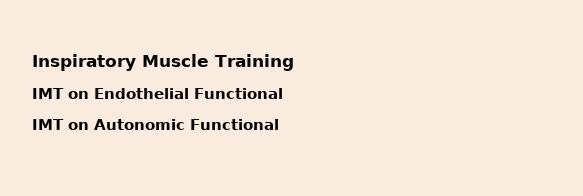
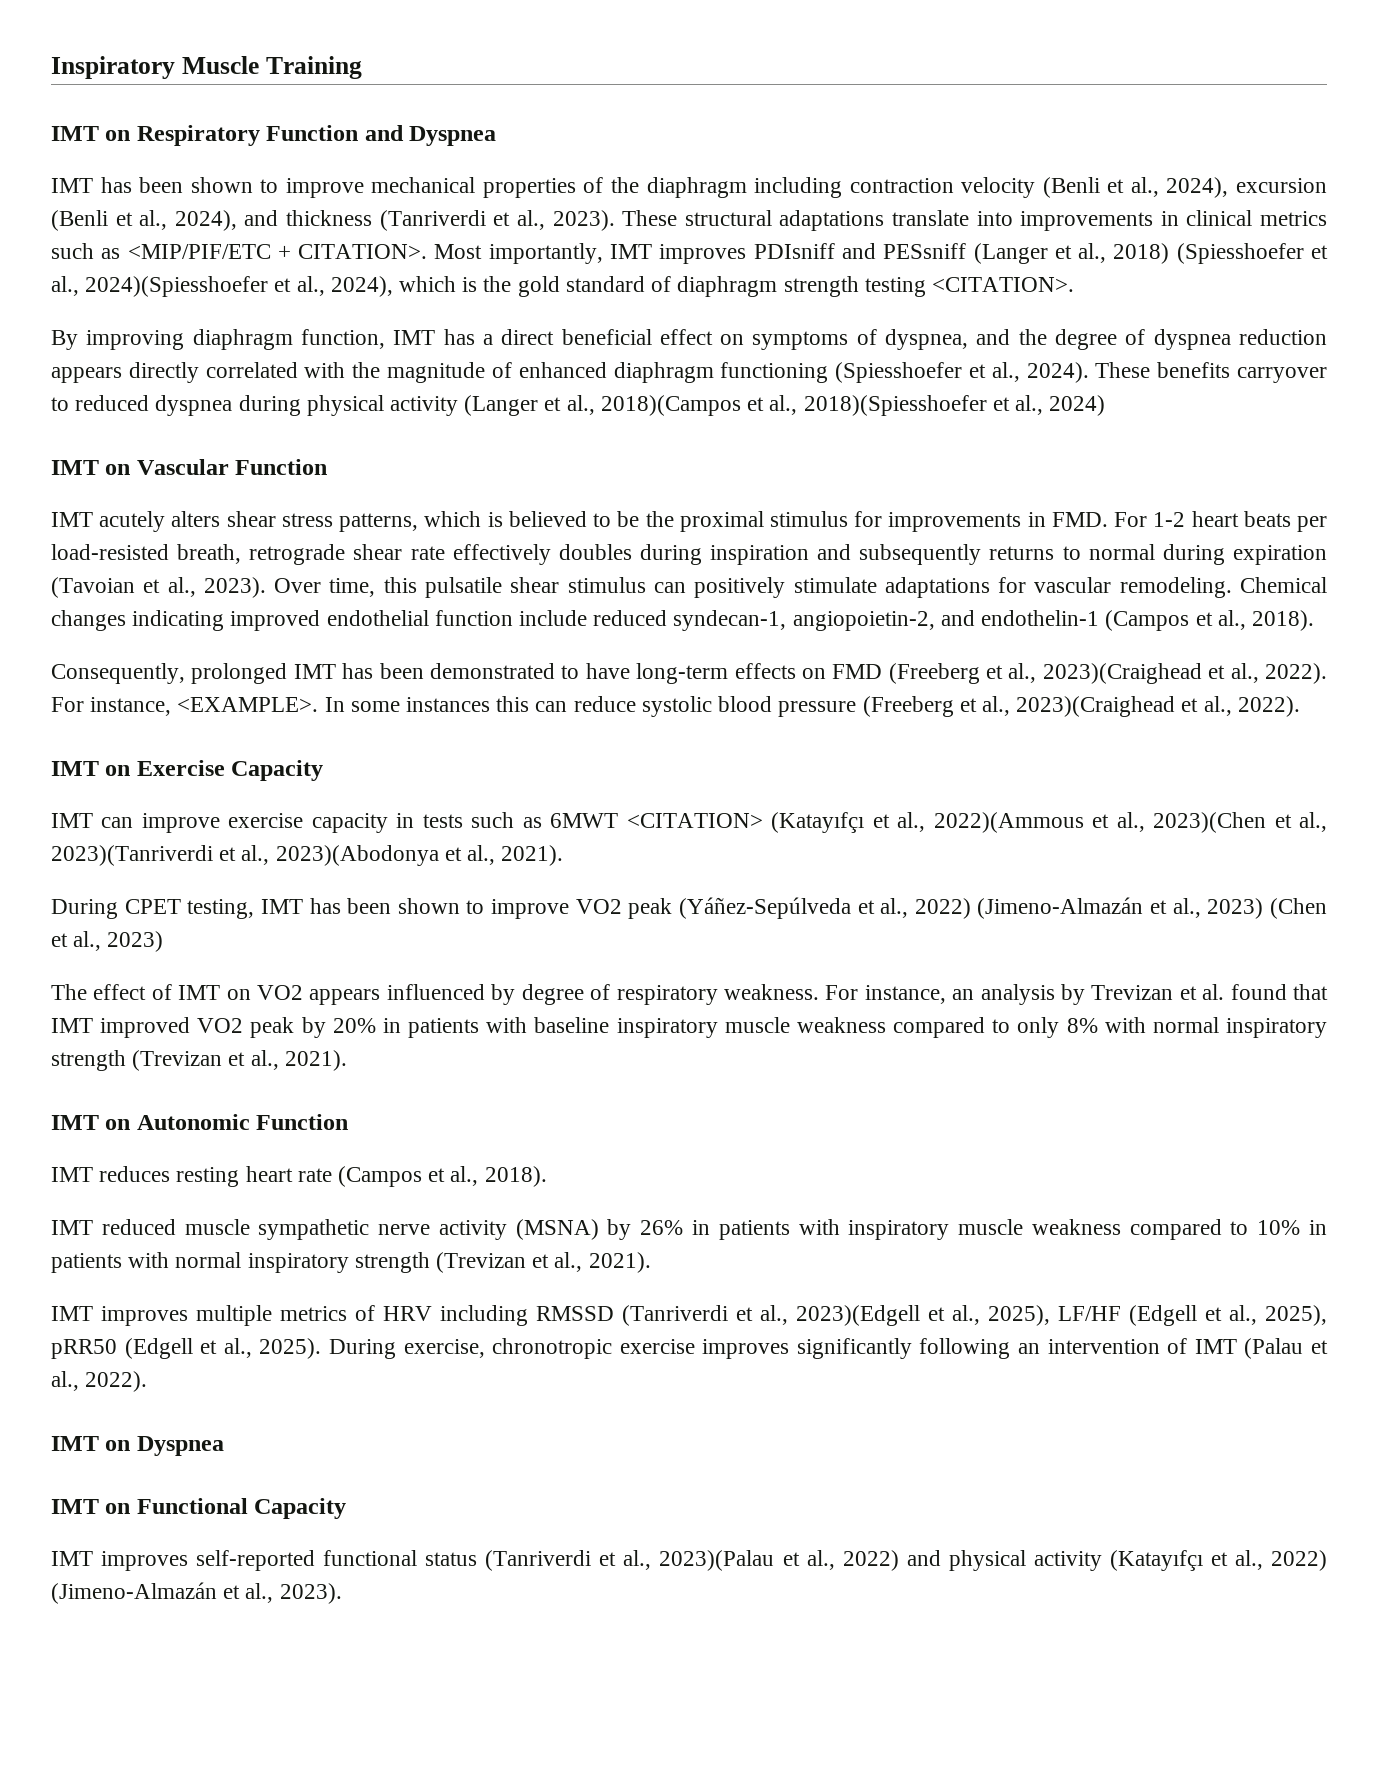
- IMT on Endothelial Functional
- IMT on Autonomic Functional
+ IMT on Respiratory Function and Dyspnea
+ IMT has been shown to improve mechanical properties of the diaphragm including contraction velocity (Benli et al., 2024), excursion (Benli et al., 2024), and thickness (Tanriverdi et al., 2023). These structural adaptations translate into improvements in clinical metrics such as <MIP/PIF/ETC + CITATION>. Most importantly, IMT improves PDIsniff and PESsniff (Langer et al., 2018) (Spiesshoefer et al., 2024)(Spiesshoefer et al., 2024), which is the gold standard of diaphragm strength testing <CITATION>.
+ By improving diaphragm function, IMT has a direct beneficial effect on symptoms of dyspnea, and the degree of dyspnea reduction appears directly correlated with the magnitude of enhanced diaphragm functioning (Spiesshoefer et al., 2024). These benefits carryover to reduced dyspnea during physical activity (Langer et al., 2018)(Campos et al., 2018)(Spiesshoefer et al., 2024)
+ IMT on Vascular Function
+ IMT acutely alters shear stress patterns, which is believed to be the proximal stimulus for improvements in FMD. For 1-2 heart beats per load-resisted breath, retrograde shear rate effectively doubles during inspiration and subsequently returns to normal during expiration (Tavoian et al., 2023). Over time, this pulsatile shear stimulus can positively stimulate adaptations for vascular remodeling. Chemical changes indicating improved endothelial function include reduced syndecan-1, angiopoietin-2, and endothelin-1 (Campos et al., 2018).
+ Consequently, prolonged IMT has been demonstrated to have long-term effects on FMD (Freeberg et al., 2023)(Craighead et al., 2022). For instance, <EXAMPLE>. In some instances this can reduce systolic blood pressure (Freeberg et al., 2023)(Craighead et al., 2022).
+ IMT on Exercise Capacity
+ IMT can improve exercise capacity in tests such as 6MWT <CITATION> (Katayıfçı et al., 2022)(Ammous et al., 2023)(Chen et al., 2023)(Tanriverdi et al., 2023)(Abodonya et al., 2021).
+ During CPET testing, IMT has been shown to improve VO2 peak (Yáñez-Sepúlveda et al., 2022) (Jimeno-Almazán et al., 2023) (Chen et al., 2023)
+ The effect of IMT on VO2 appears influenced by degree of respiratory weakness. For instance, an analysis by Trevizan et al. found that IMT improved VO2 peak by 20% in patients with baseline inspiratory muscle weakness compared to only 8% with normal inspiratory strength (Trevizan et al., 2021).
+ IMT on Autonomic Function
+ IMT reduces resting heart rate (Campos et al., 2018).
+ IMT reduced muscle sympathetic nerve activity (MSNA) by 26% in patients with inspiratory muscle weakness compared to 10% in patients with normal inspiratory strength (Trevizan et al., 2021).
+ IMT improves multiple metrics of HRV including RMSSD (Tanriverdi et al., 2023)(Edgell et al., 2025), LF/HF (Edgell et al., 2025), pRR50 (Edgell et al., 2025). During exercise, chronotropic exercise improves significantly following an intervention of IMT (Palau et al., 2022).
+ IMT on Dyspnea
+ IMT on Functional Capacity
+ IMT improves self-reported functional status (Tanriverdi et al., 2023)(Palau et al., 2022) and physical activity (Katayıfçı et al., 2022) (Jimeno-Almazán et al., 2023).

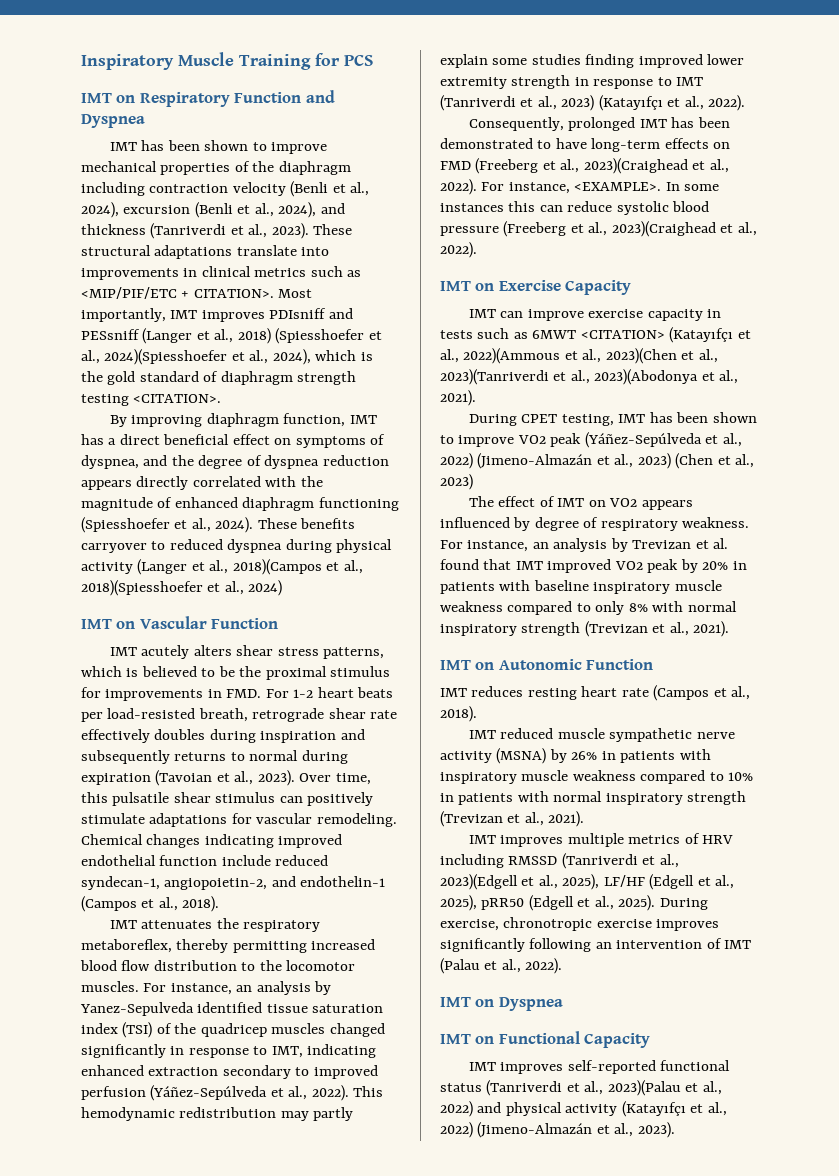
- Inspiratory Muscle Training
+ Inspiratory Muscle Training for PCS
+ IMT attenuates the respiratory metaboreflex, thereby permitting increased blood flow distribution to the locomotor muscles. For instance, an analysis by Yanez-Sepulveda identified tissue saturation index (TSI) of the quadricep muscles changed significantly in response to IMT, indicating enhanced extraction secondary to improved perfusion (Yáñez-Sepúlveda et al., 2022). This hemodynamic redistribution may partly explain some studies finding improved lower extremity strength in response to IMT (Tanriverdi et al., 2023) (Katayıfçı et al., 2022).

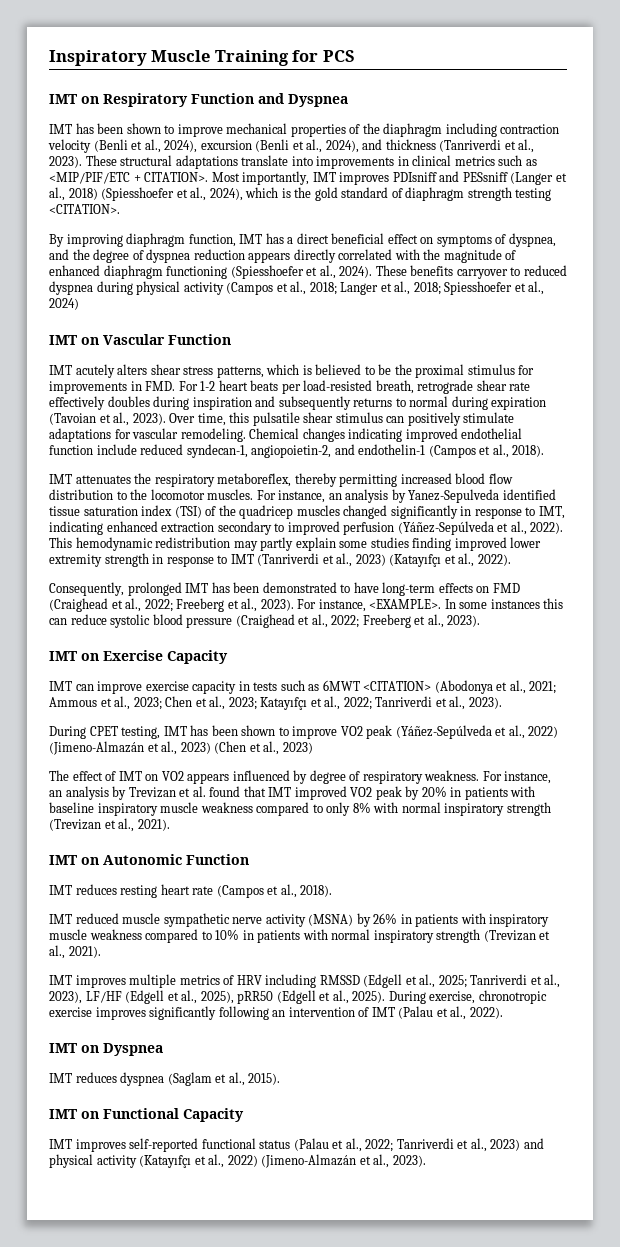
- Most importantly, IMT improves PDIsniff and PESsniff (Langer et al., 2018) (Spiesshoefer et al., 2024)(Spiesshoefer et al., 2024), which is the gold standard of diaphragm strength testing <CITATION>.
+ Most importantly, IMT improves PDIsniff and PESsniff (Langer et al., 2018) (Spiesshoefer et al., 2024), which is the gold standard of diaphragm strength testing <CITATION>.
- These benefits carryover to reduced dyspnea during physical activity (Langer et al., 2018)(Campos et al., 2018)(Spiesshoefer et al., 2024)
+ These benefits carryover to reduced dyspnea during physical activity (Campos et al., 2018; Langer et al., 2018; Spiesshoefer et al., 2024)
- Consequently, prolonged IMT has been demonstrated to have long-term effects on FMD (Freeberg et al., 2023)(Craighead et al., 2022).
+ Consequently, prolonged IMT has been demonstrated to have long-term effects on FMD (Craighead et al., 2022; Freeberg et al., 2023).
- In some instances this can reduce systolic blood pressure (Freeberg et al., 2023)(Craighead et al., 2022).
+ In some instances this can reduce systolic blood pressure (Craighead et al., 2022; Freeberg et al., 2023).
- IMT can improve exercise capacity in tests such as 6MWT <CITATION> (Katayıfçı et al., 2022)(Ammous et al., 2023)(Chen et al., 2023)(Tanriverdi et al., 2023)(Abodonya et al., 2021).
+ IMT can improve exercise capacity in tests such as 6MWT <CITATION> (Abodonya et al., 2021; Ammous et al., 2023; Chen et al., 2023; Katayıfçı et al., 2022; Tanriverdi et al., 2023).
- IMT improves multiple metrics of HRV including RMSSD (Tanriverdi et al., 2023)(Edgell et al., 2025), LF/HF (Edgell et al., 2025), pRR50 (Edgell et al., 2025).
+ IMT improves multiple metrics of HRV including RMSSD (Edgell et al., 2025; Tanriverdi et al., 2023), LF/HF (Edgell et al., 2025), pRR50 (Edgell et al., 2025).
+ IMT reduces dyspnea (Saglam et al., 2015).
- IMT improves self-reported functional status (Tanriverdi et al., 2023)(Palau et al., 2022) and physical activity (Katayıfçı et al., 2022) (Jimeno-Almazán et al., 2023).
+ IMT improves self-reported functional status (Palau et al., 2022; Tanriverdi et al., 2023) and physical activity (Katayıfçı et al., 2022) (Jimeno-Almazán et al., 2023).

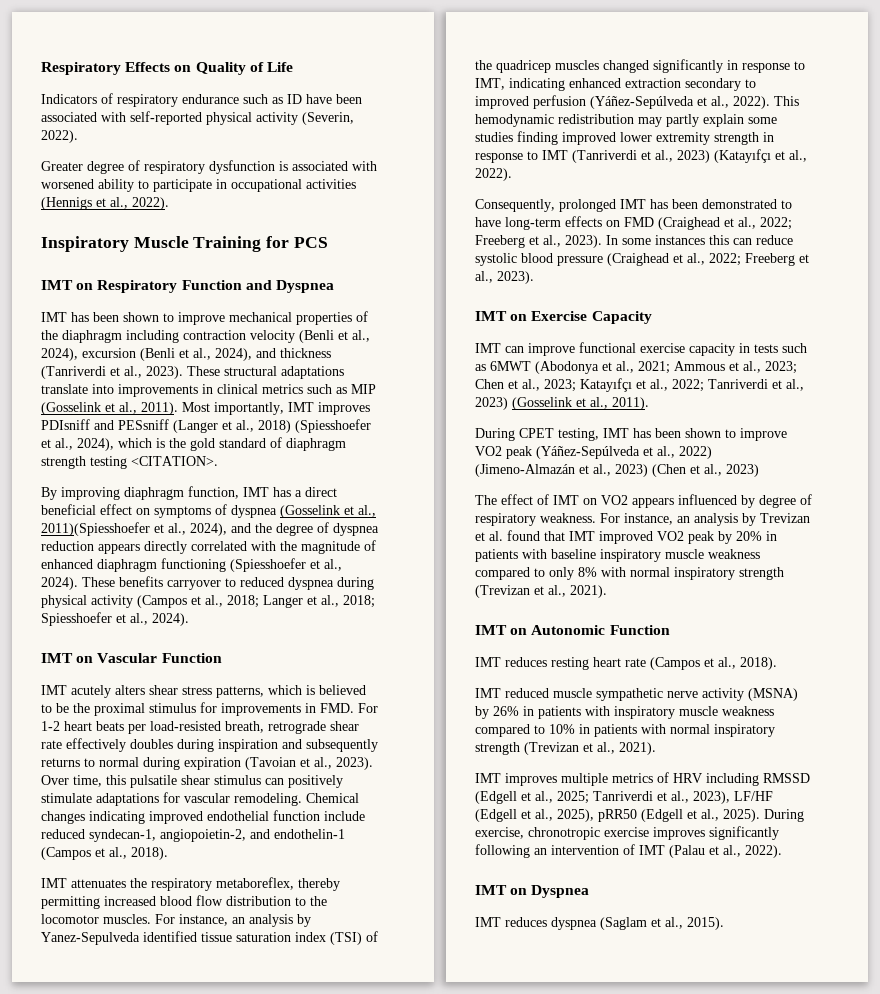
+ Respiratory Effects on Quality of Life
+ Indicators of respiratory endurance such as ID have been associated with self-reported physical activity (Severin, 2022).
+ Greater degree of respiratory dysfunction is associated with worsened ability to participate in occupational activities (Hennigs et al., 2022).
- These structural adaptations translate into improvements in clinical metrics such as <MIP/PIF/ETC + CITATION>.
+ These structural adaptations translate into improvements in clinical metrics such as MIP (Gosselink et al., 2011).
- By improving diaphragm function, IMT has a direct beneficial effect on symptoms of dyspnea, and the degree of dyspnea reduction appears directly correlated with the magnitude of enhanced diaphragm functioning (Spiesshoefer et al., 2024).
+ By improving diaphragm function, IMT has a direct beneficial effect on symptoms of dyspnea (Gosselink et al., 2011)(Spiesshoefer et al., 2024), and the degree of dyspnea reduction appears directly correlated with the magnitude of enhanced diaphragm functioning (Spiesshoefer et al., 2024).
- These benefits carryover to reduced dyspnea during physical activity (Campos et al., 2018; Langer et al., 2018; Spiesshoefer et al., 2024)
+ These benefits carryover to reduced dyspnea during physical activity (Campos et al., 2018; Langer et al., 2018; Spiesshoefer et al., 2024).
- For instance, <EXAMPLE>.
- IMT can improve exercise capacity in tests such as 6MWT <CITATION> (Abodonya et al., 2021; Ammous et al., 2023; Chen et al., 2023; Katayıfçı et al., 2022; Tanriverdi et al., 2023).
+ IMT can improve functional exercise capacity in tests such as 6MWT (Abodonya et al., 2021; Ammous et al., 2023; Chen et al., 2023; Katayıfçı et al., 2022; Tanriverdi et al., 2023) (Gosselink et al., 2011).
- IMT on Functional Capacity
- IMT improves self-reported functional status (Palau et al., 2022; Tanriverdi et al., 2023) and physical activity (Katayıfçı et al., 2022) (Jimeno-Almazán et al., 2023).

